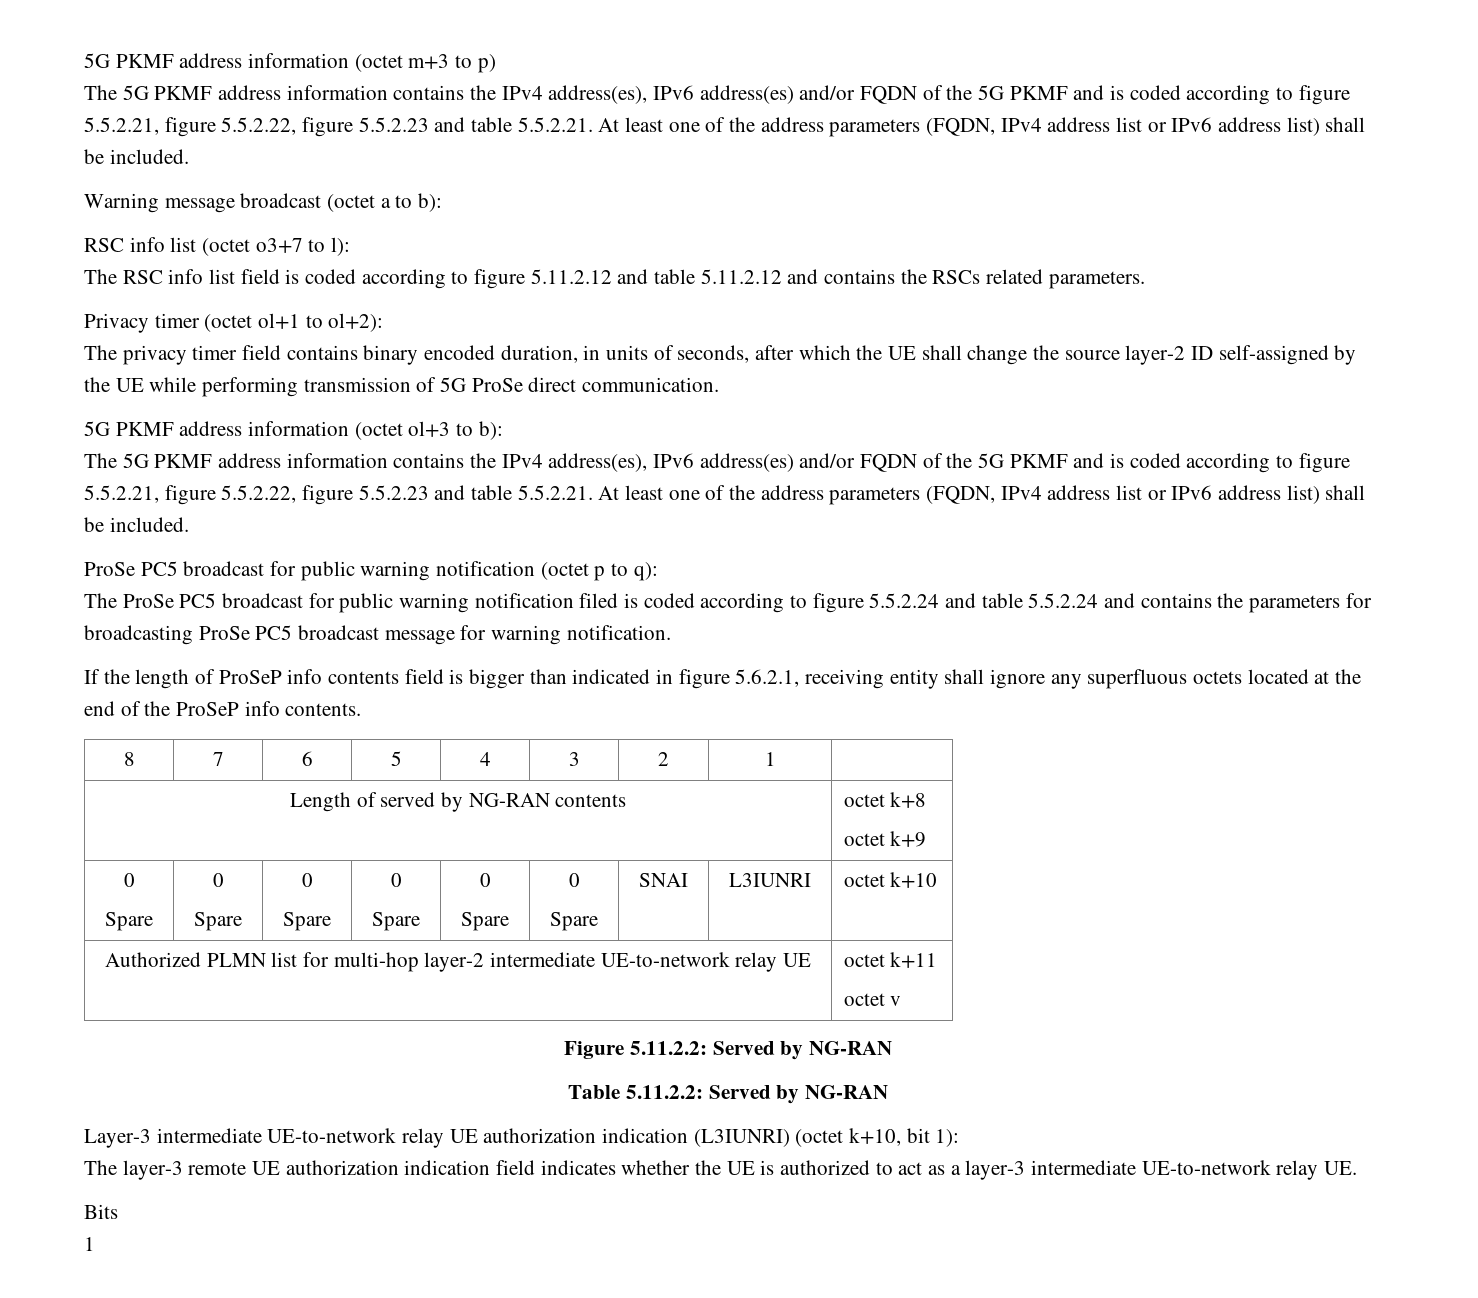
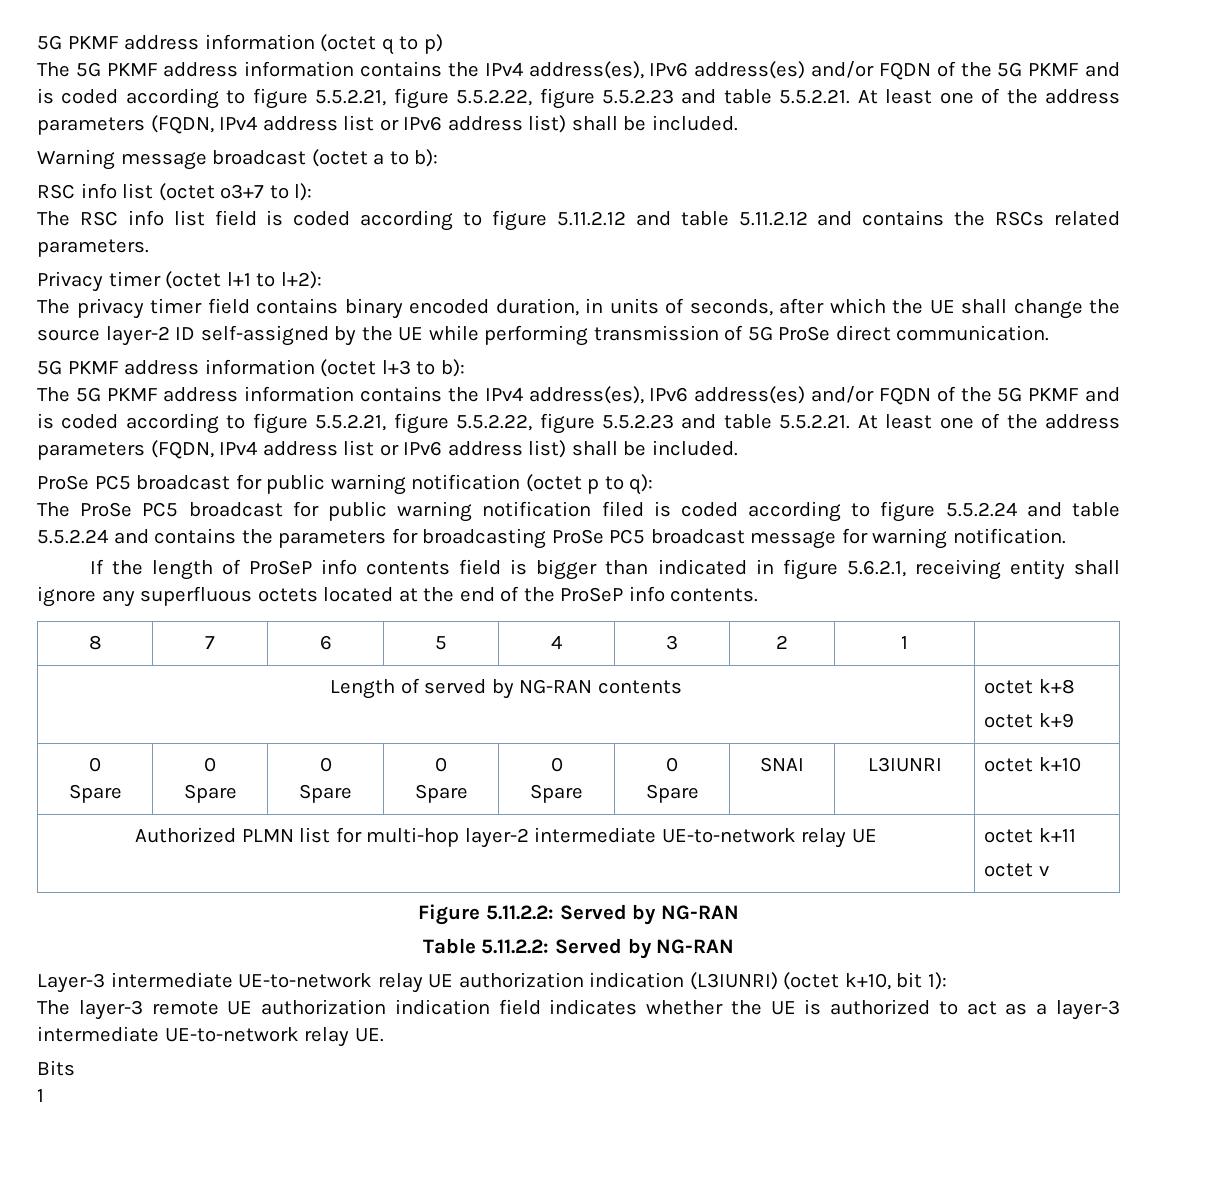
- 5G PKMF address information (octet m+3 to p)
+ 5G PKMF address information (octet q to p)
- Privacy timer (octet ol+1 to ol+2):
+ Privacy timer (octet l+1 to l+2):
- 5G PKMF address information (octet ol+3 to b):
+ 5G PKMF address information (octet l+3 to b):

